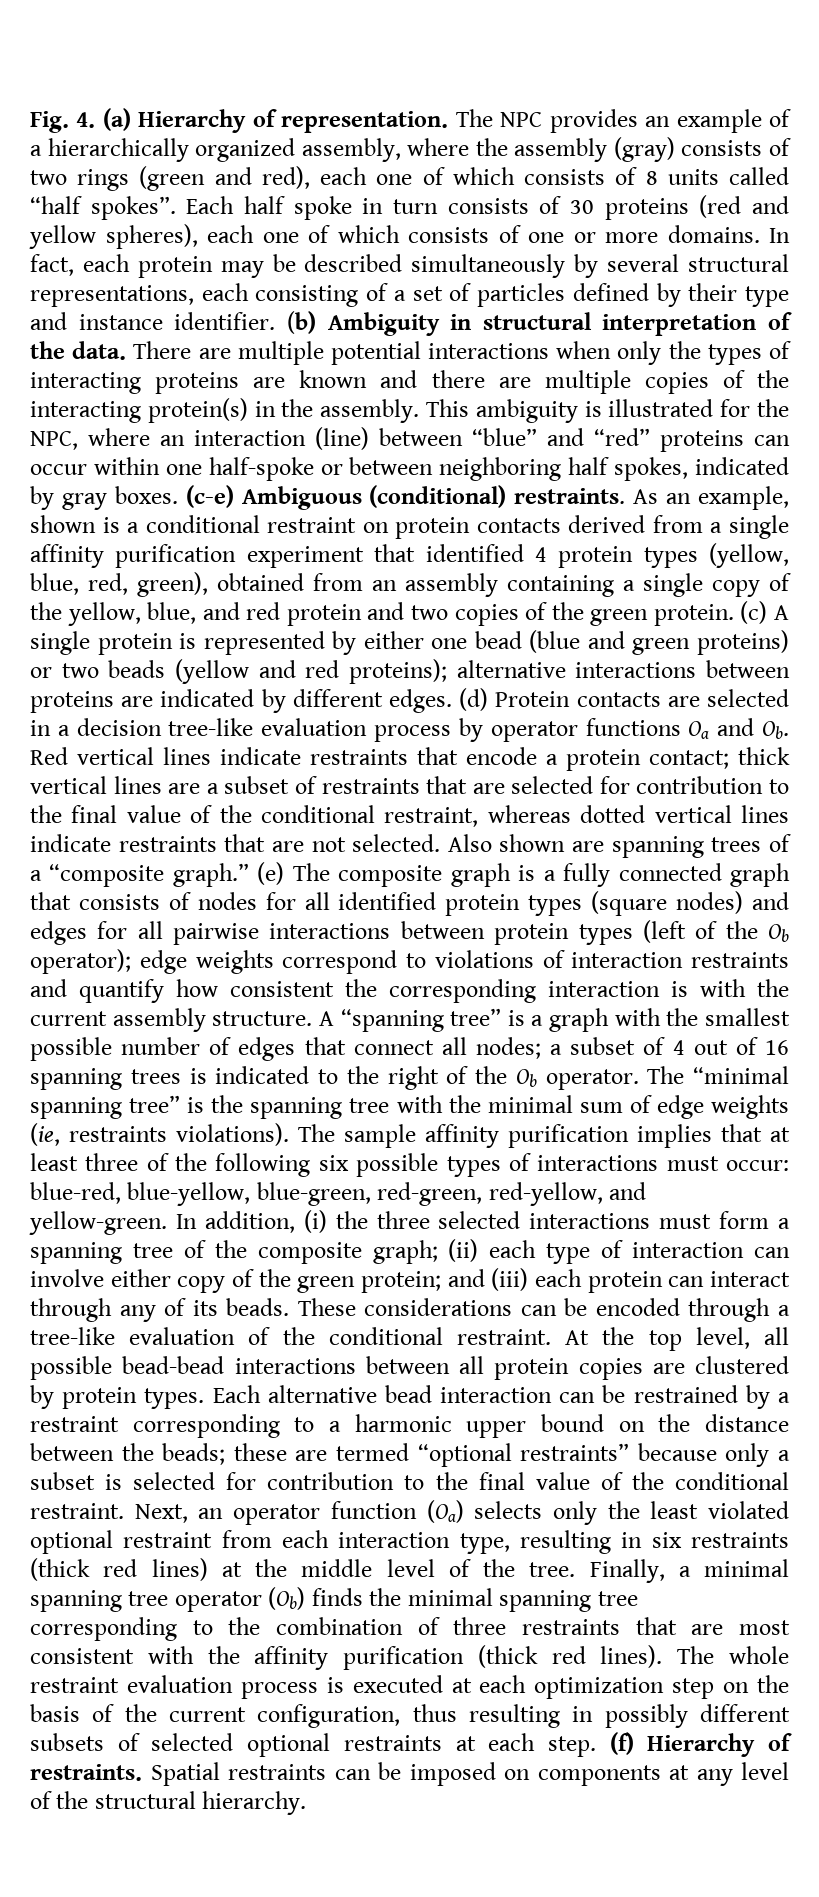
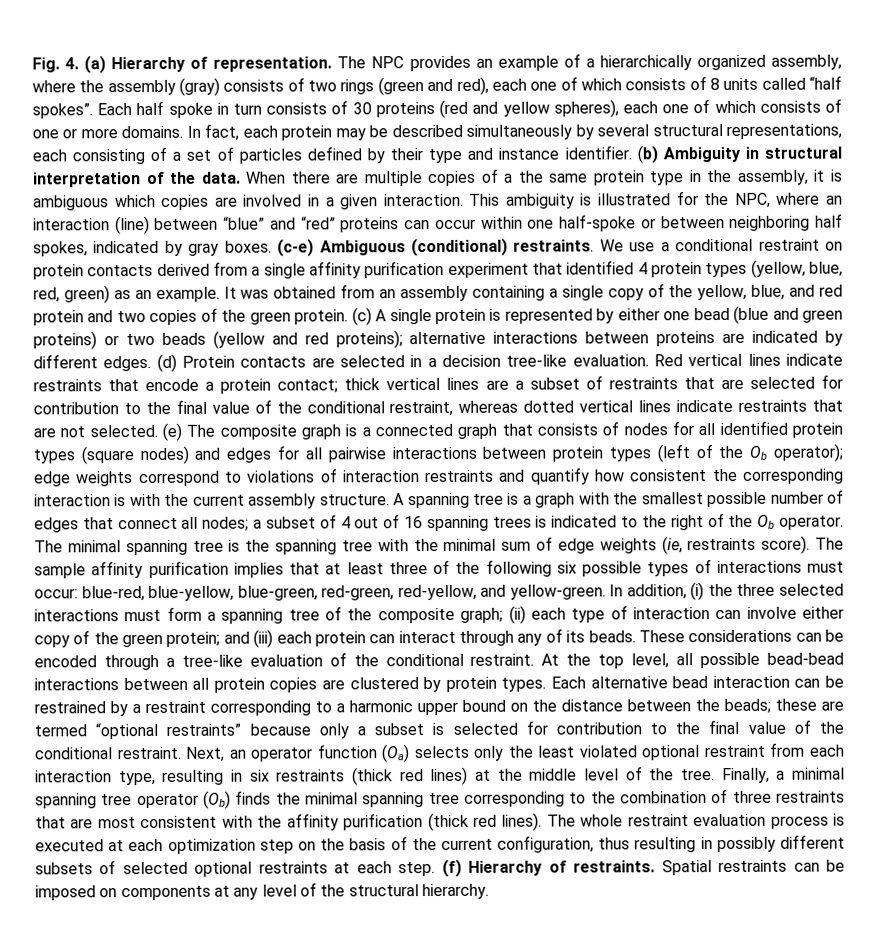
- There are multiple potential interactions when only the types of interacting proteins are known and there are multiple copies of the interacting protein(s) in the assembly.
+ When there are multiple copies of a the same protein type in the assembly, it is ambiguous which copies are involved in a given interaction.
- As an example, shown is a conditional restraint on protein contacts derived from a single affinity purification experiment that identified 4 protein types (yellow, blue, red, green), obtained from an assembly containing a single copy of the yellow, blue, and red protein and two copies of the green protein.
+ We use a conditional restraint on protein contacts derived from a single affinity purification experiment that identified 4 protein types (yellow, blue, red, green) as an example. It was obtained from an assembly containing a single copy of the yellow, blue, and red protein and two copies of the green protein.
- (d) Protein contacts are selected in a decision tree-like evaluation process by operator functions Oa and Ob. Red vertical lines indicate restraints that encode a protein contact; thick vertical lines are a subset of restraints that are selected for contribution to the final value of the conditional restraint, whereas dotted vertical lines indicate restraints that are not selected.
+ (d) Protein contacts are selected in a decision tree-like evaluation. Red vertical lines indicate restraints that encode a protein contact; thick vertical lines are a subset of restraints that are selected for contribution to the final value of the conditional restraint, whereas dotted vertical lines indicate restraints that are not selected.
- Also shown are spanning trees of a “composite graph.”
- (e) The composite graph is a fully connected graph that consists of nodes for all identified protein types (square nodes) and edges for all pairwise interactions between protein types (left of the Ob operator); edge weights correspond to violations of interaction restraints and quantify how consistent the corresponding interaction is with the current assembly structure.
+ (e) The composite graph is a connected graph that consists of nodes for all identified protein types (square nodes) and edges for all pairwise interactions between protein types (left of the Ob operator); edge weights correspond to violations of interaction restraints and quantify how consistent the corresponding interaction is with the current assembly structure.
- A “spanning tree” is a graph with the smallest possible number of edges that connect all nodes; a subset of 4 out of 16 spanning trees is indicated to the right of the Ob operator.
+ A spanning tree is a graph with the smallest possible number of edges that connect all nodes; a subset of 4 out of 16 spanning trees is indicated to the right of the Ob operator.
- The “minimal spanning tree” is the spanning tree with the minimal sum of edge weights (ie, restraints violations).
+ The minimal spanning tree is the spanning tree with the minimal sum of edge weights (ie, restraints score).

